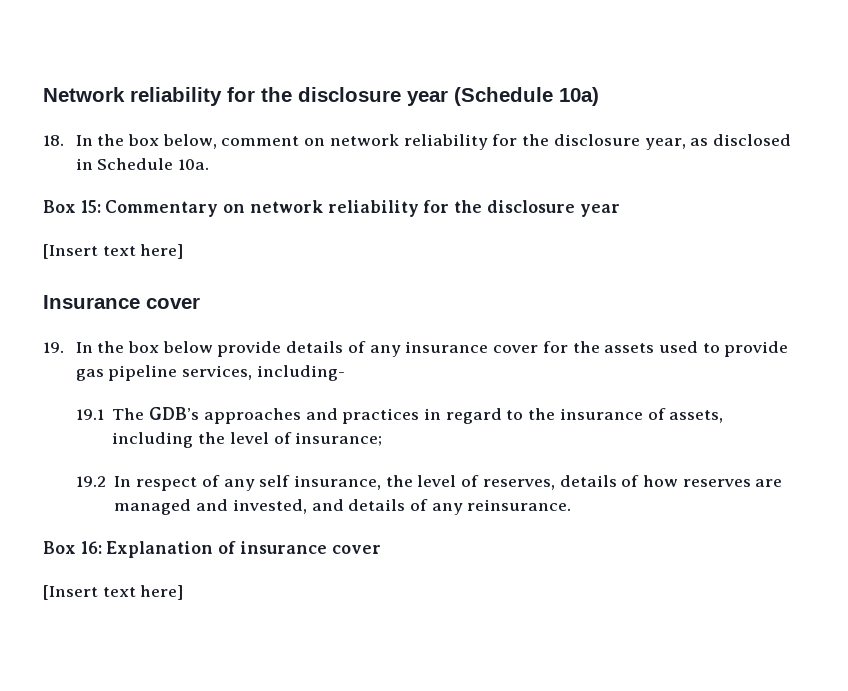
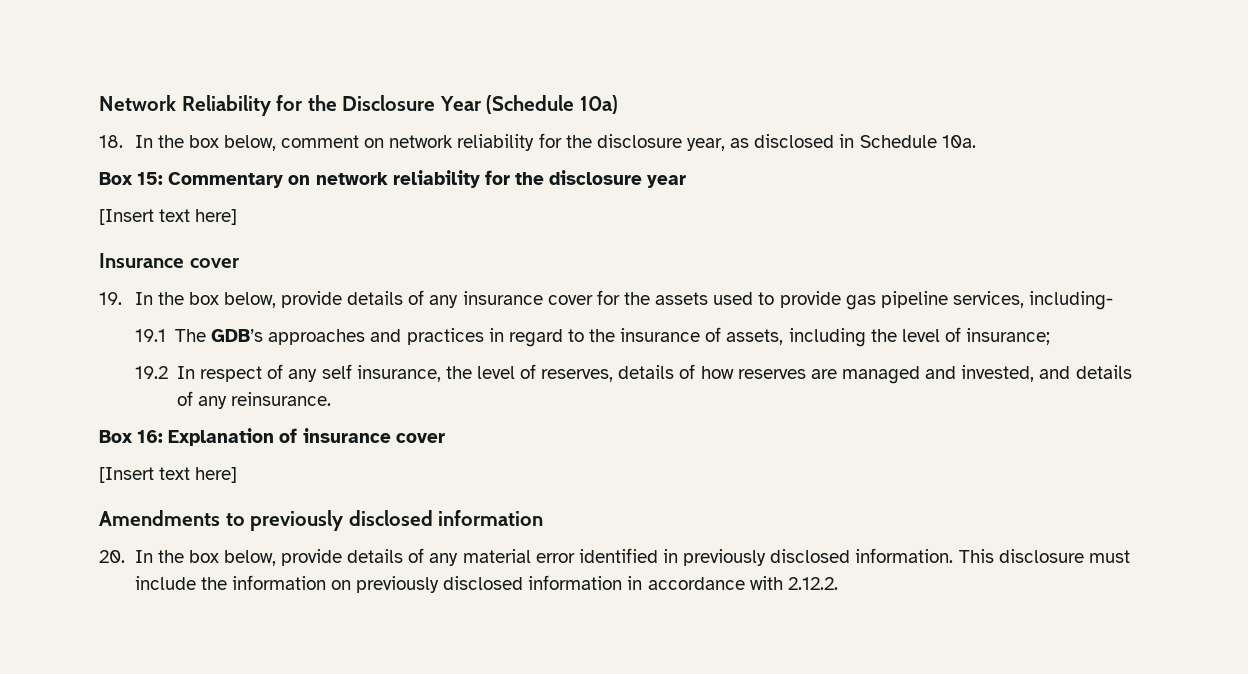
- Network reliability for the disclosure year (Schedule 10a)
+ Network Reliability for the Disclosure Year (Schedule 10a)
- 19. In the box below provide details of any insurance cover for the assets used to provide gas pipeline services, including-
+ 19. In the box below, provide details of any insurance cover for the assets used to provide gas pipeline services, including-
+ Amendments to previously disclosed information
+ 20. In the box below, provide details of any material error identified in previously disclosed information. This disclosure must include the information on previously disclosed information in accordance with 2.12.2.

